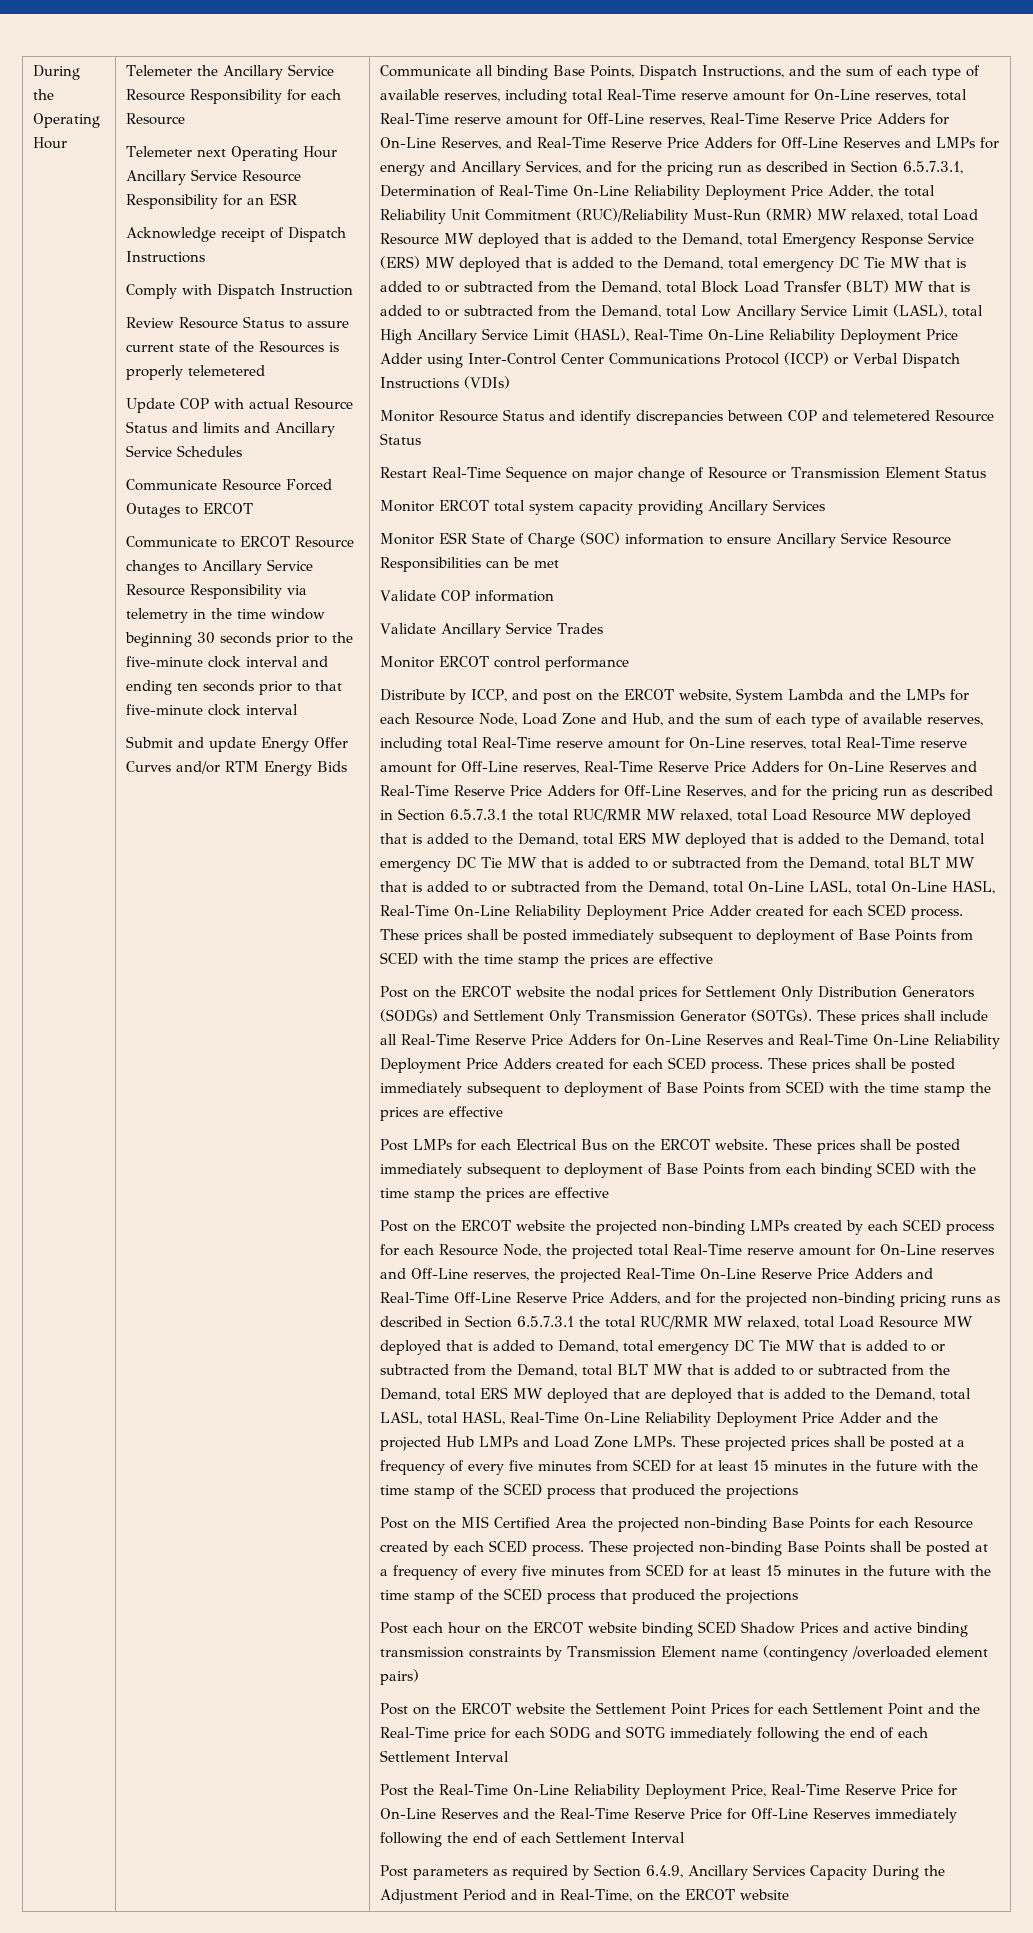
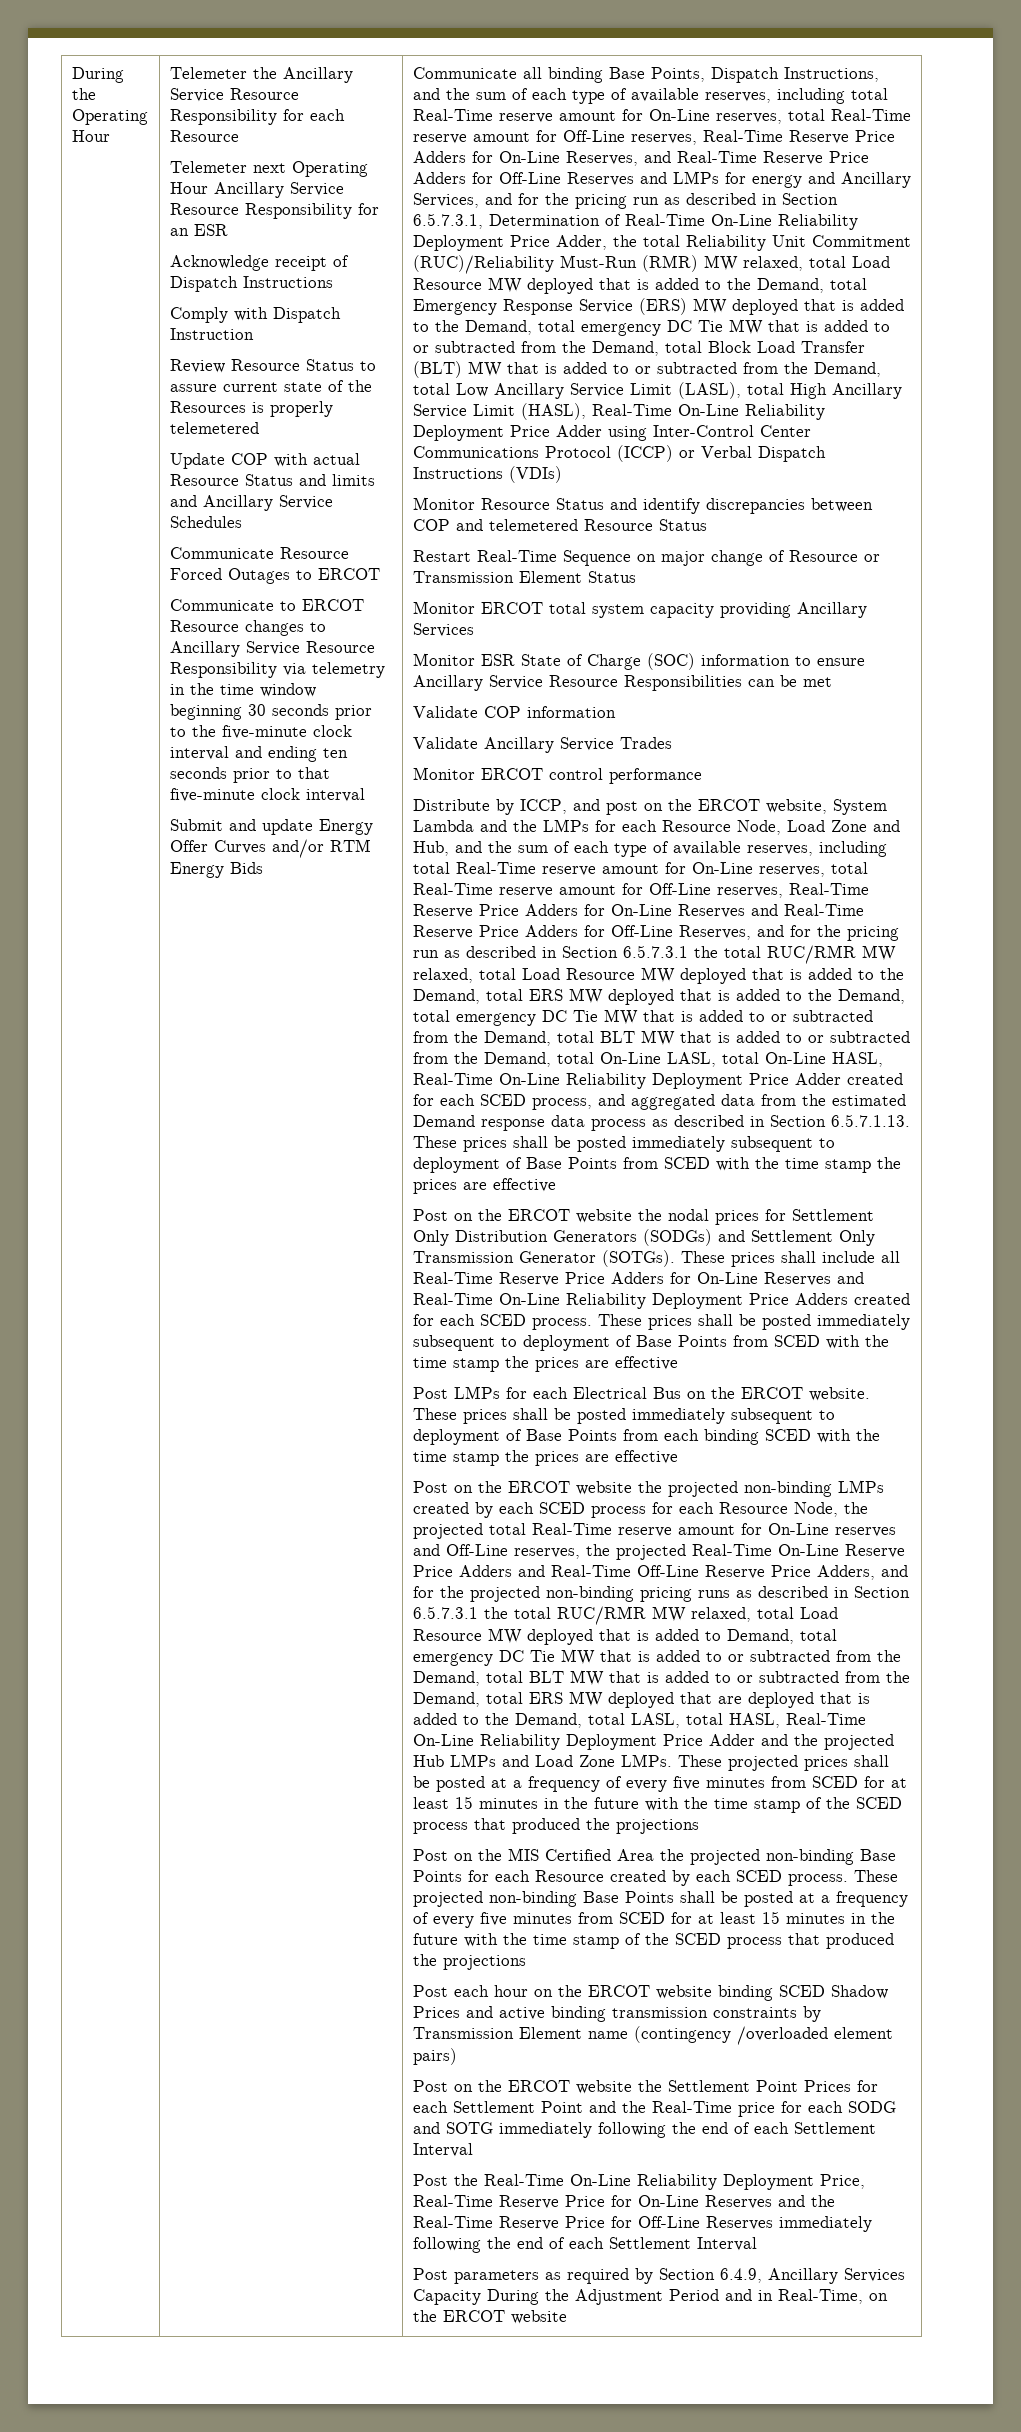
- Distribute by ICCP, and post on the ERCOT website, System Lambda and the LMPs for each Resource Node, Load Zone and Hub, and the sum of each type of available reserves, including total Real-Time reserve amount for On-Line reserves, total Real-Time reserve amount for Off-Line reserves, Real-Time Reserve Price Adders for On-Line Reserves and Real-Time Reserve Price Adders for Off-Line Reserves, and for the pricing run as described in Section 6.5.7.3.1 the total RUC/RMR MW relaxed, total Load Resource MW deployed that is added to the Demand, total ERS MW deployed that is added to the Demand, total emergency DC Tie MW that is added to or subtracted from the Demand, total BLT MW that is added to or subtracted from the Demand, total On-Line LASL, total On-Line HASL, Real-Time On-Line Reliability Deployment Price Adder created for each SCED process. These prices shall be posted immediately subsequent to deployment of Base Points from SCED with the time stamp the prices are effective
+ Distribute by ICCP, and post on the ERCOT website, System Lambda and the LMPs for each Resource Node, Load Zone and Hub, and the sum of each type of available reserves, including total Real-Time reserve amount for On-Line reserves, total Real-Time reserve amount for Off-Line reserves, Real-Time Reserve Price Adders for On-Line Reserves and Real-Time Reserve Price Adders for Off-Line Reserves, and for the pricing run as described in Section 6.5.7.3.1 the total RUC/RMR MW relaxed, total Load Resource MW deployed that is added to the Demand, total ERS MW deployed that is added to the Demand, total emergency DC Tie MW that is added to or subtracted from the Demand, total BLT MW that is added to or subtracted from the Demand, total On-Line LASL, total On-Line HASL, Real-Time On-Line Reliability Deployment Price Adder created for each SCED process, and aggregated data from the estimated Demand response data process as described in Section 6.5.7.1.13. These prices shall be posted immediately subsequent to deployment of Base Points from SCED with the time stamp the prices are effective

